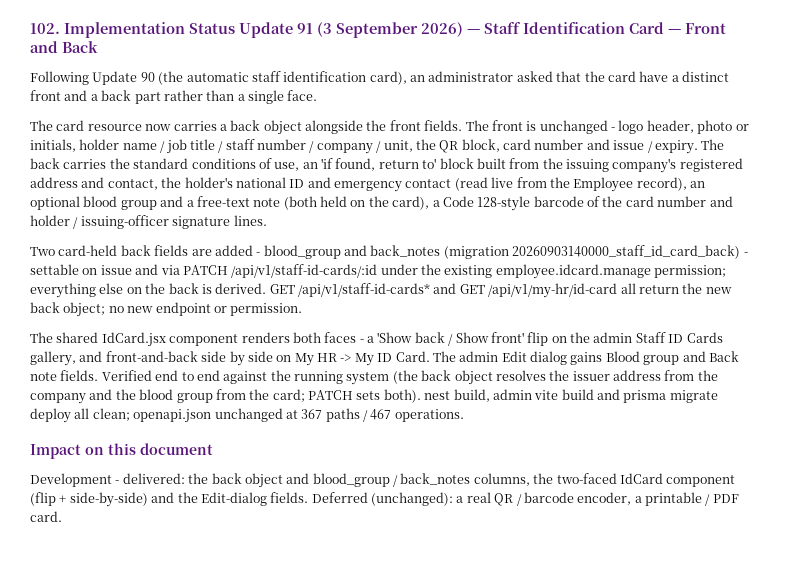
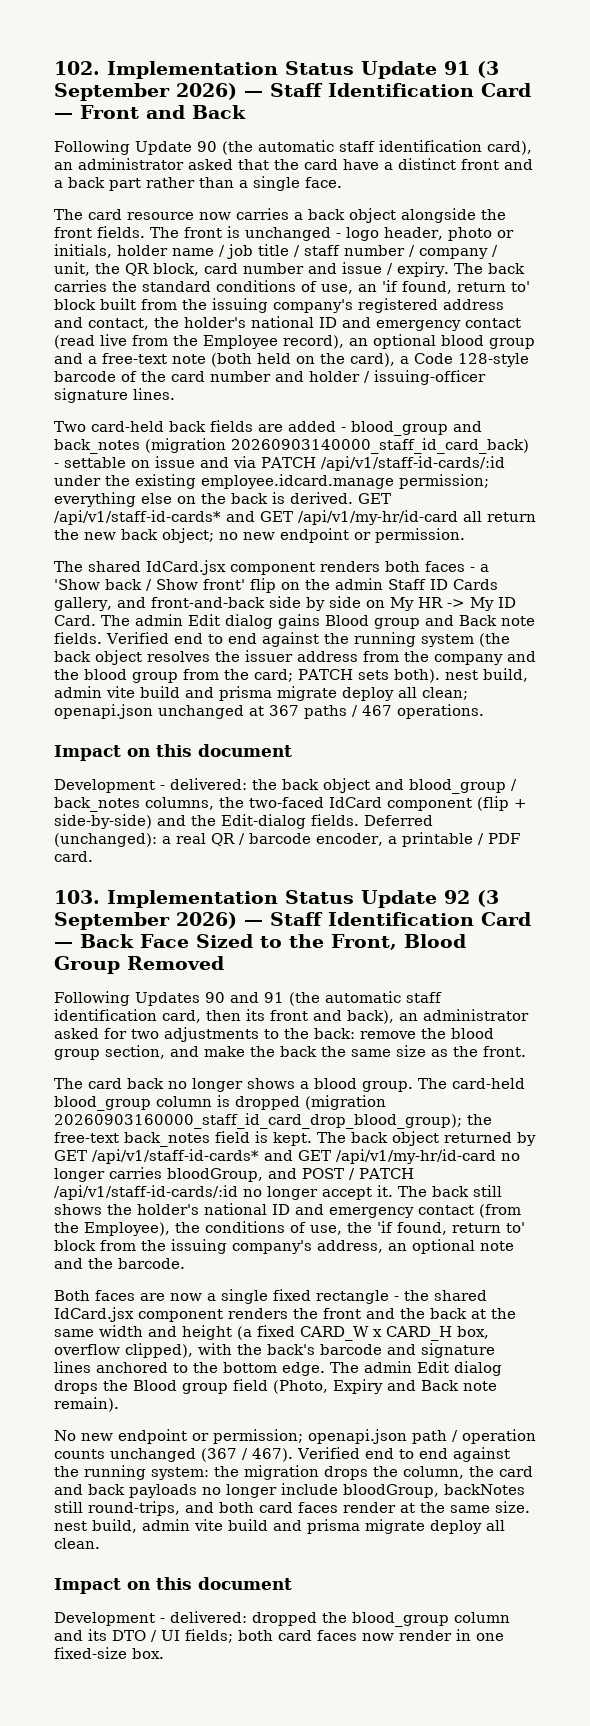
+ 103. Implementation Status Update 92 (3 September 2026) — Staff Identification Card — Back Face Sized to the Front, Blood Group Removed
+ Following Updates 90 and 91 (the automatic staff identification card, then its front and back), an administrator asked for two adjustments to the back: remove the blood group section, and make the back the same size as the front.
+ The card back no longer shows a blood group. The card-held blood_group column is dropped (migration 20260903160000_staff_id_card_drop_blood_group); the free-text back_notes field is kept. The back object returned by GET /api/v1/staff-id-cards* and GET /api/v1/my-hr/id-card no longer carries bloodGroup, and POST / PATCH /api/v1/staff-id-cards/:id no longer accept it. The back still shows the holder's national ID and emergency contact (from the Employee), the conditions of use, the 'if found, return to' block from the issuing company's address, an optional note and the barcode.
+ Both faces are now a single fixed rectangle - the shared IdCard.jsx component renders the front and the back at the same width and height (a fixed CARD_W x CARD_H box, overflow clipped), with the back's barcode and signature lines anchored to the bottom edge. The admin Edit dialog drops the Blood group field (Photo, Expiry and Back note remain).
+ No new endpoint or permission; openapi.json path / operation counts unchanged (367 / 467). Verified end to end against the running system: the migration drops the column, the card and back payloads no longer include bloodGroup, backNotes still round-trips, and both card faces render at the same size. nest build, admin vite build and prisma migrate deploy all clean.
+ Impact on this document
+ Development - delivered: dropped the blood_group column and its DTO / UI fields; both card faces now render in one fixed-size box.

